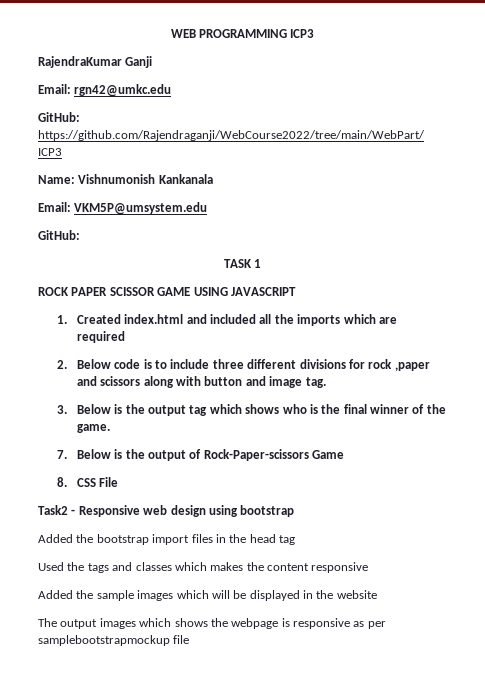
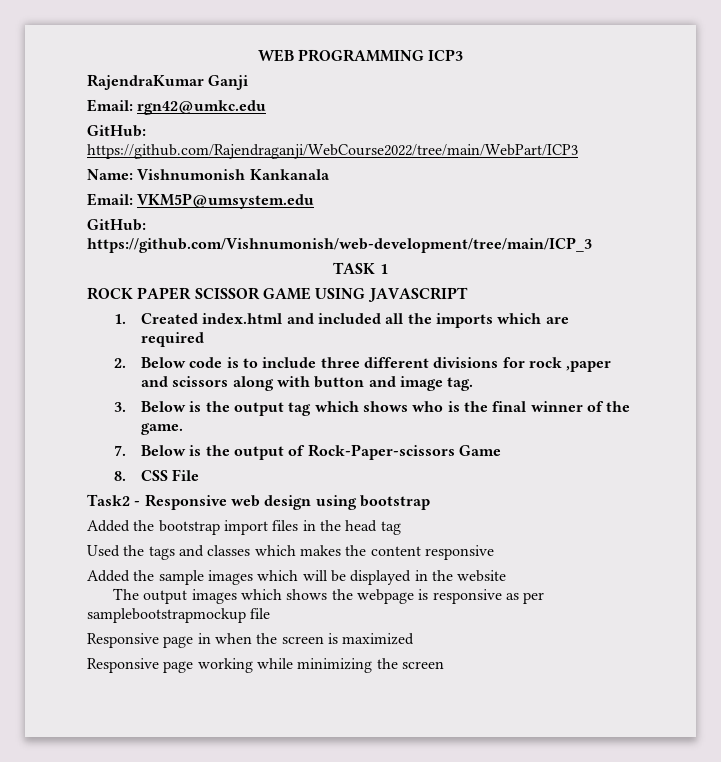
  Email: VKM5P@umsystem.edu
- GitHub:
+ GitHub: https://github.com/Vishnumonish/web-development/tree/main/ICP_3
+ Responsive page in when the screen is maximized
+ Responsive page working while minimizing the screen

